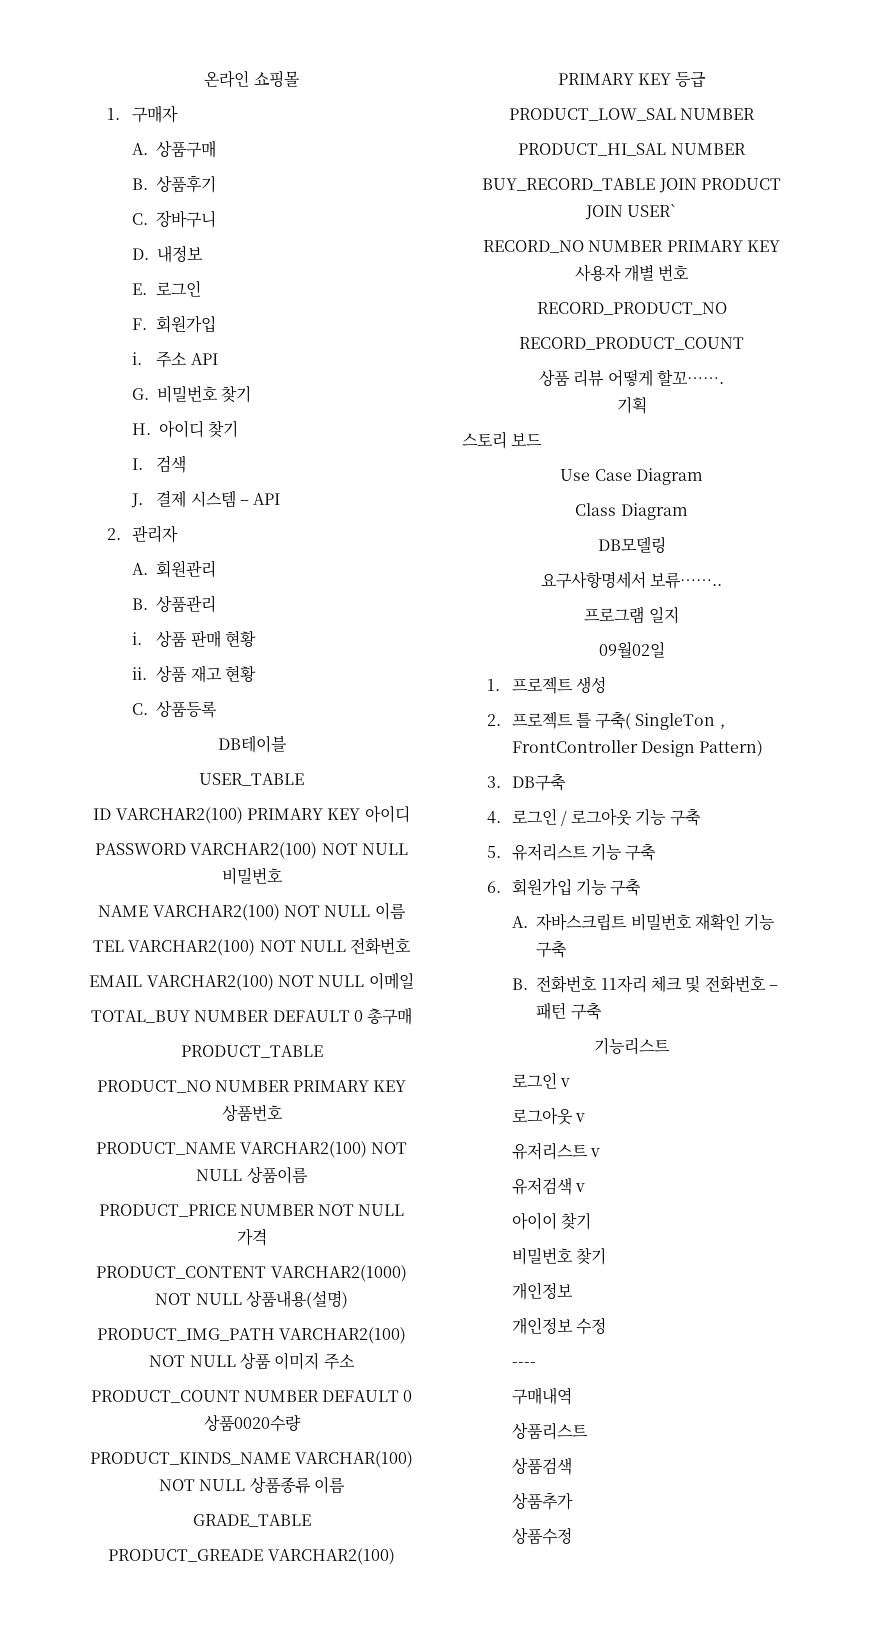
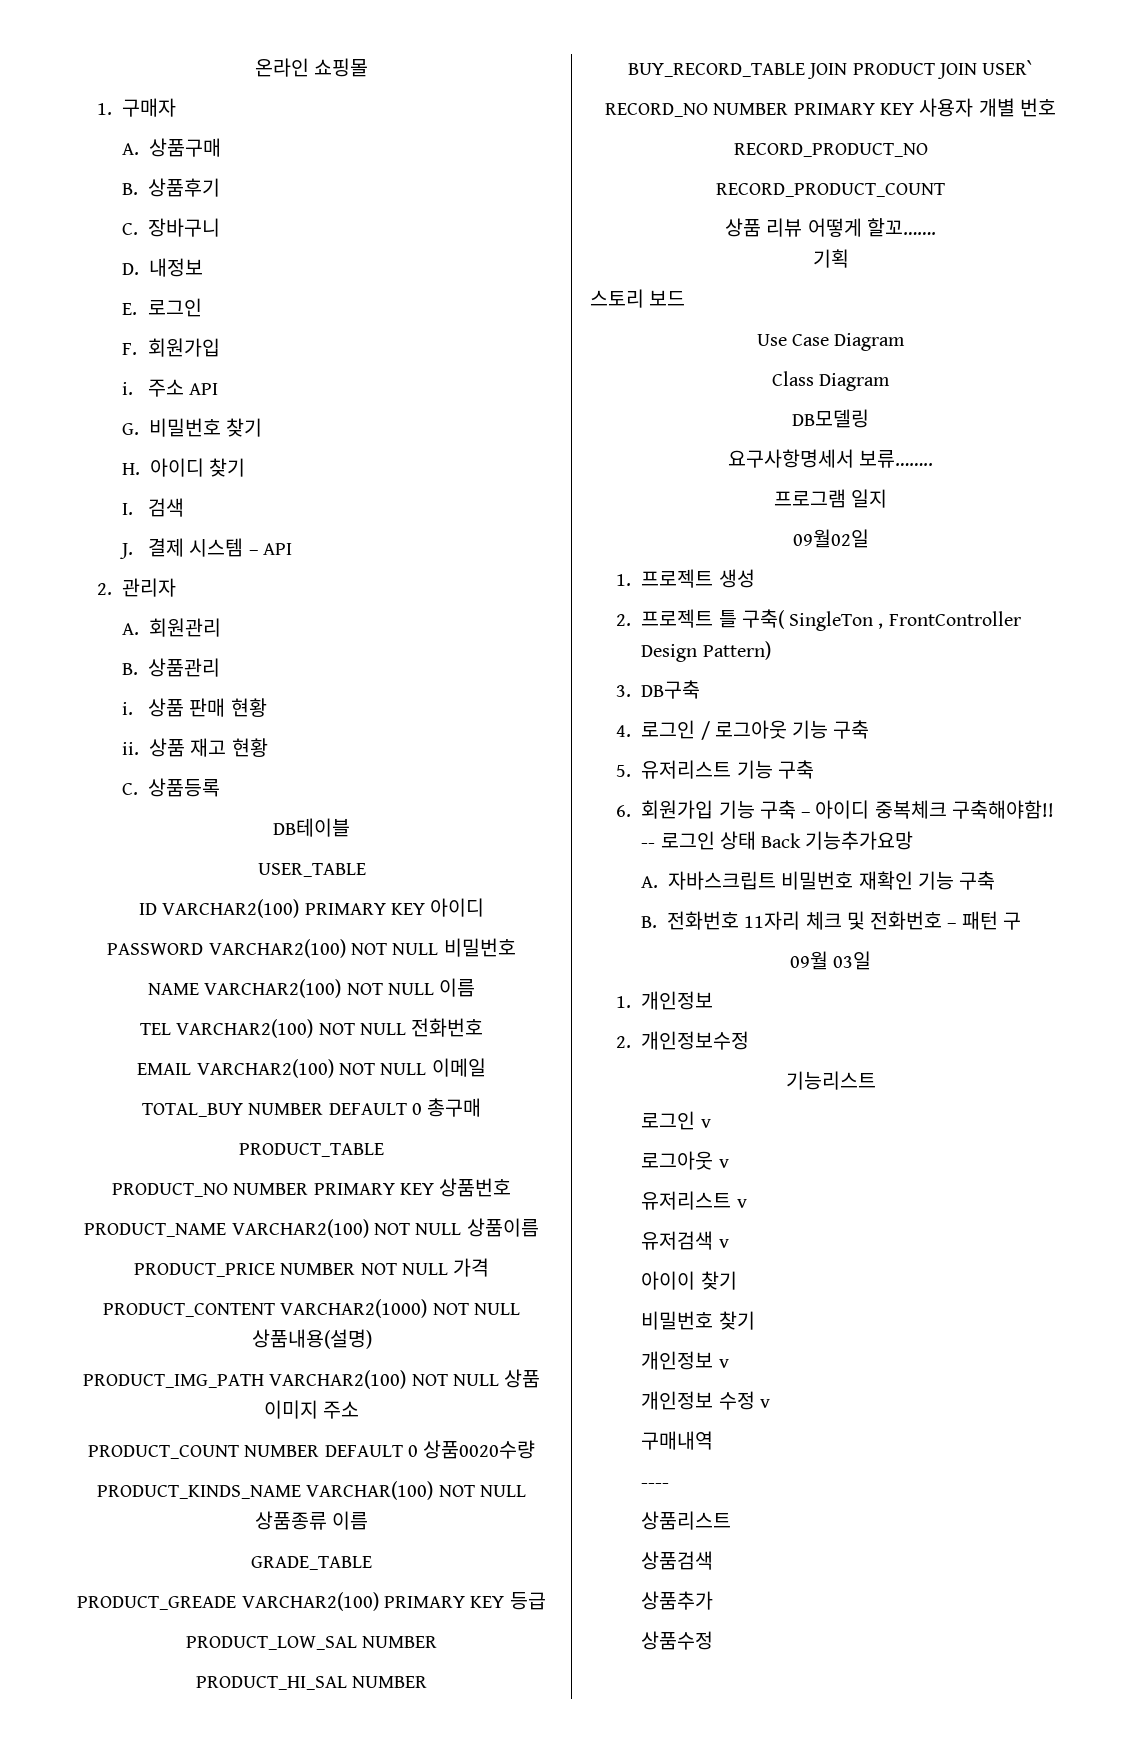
- 6. 회원가입 기능 구축
+ 6. 회원가입 기능 구축 – 아이디 중복체크 구축해야함!! -- 로그인 상태 Back 기능추가요망
- B. 전화번호 11자리 체크 및 전화번호 – 패턴 구축
+ B. 전화번호 11자리 체크 및 전화번호 – 패턴 구
+ 09월 03일
+ 1. 개인정보
+ 2. 개인정보수정
  아이이 찾기
  비밀번호 찾기
- 개인정보
+ 개인정보 v
- 개인정보 수정
+ 개인정보 수정 v
+ 구매내역
- 구매내역

